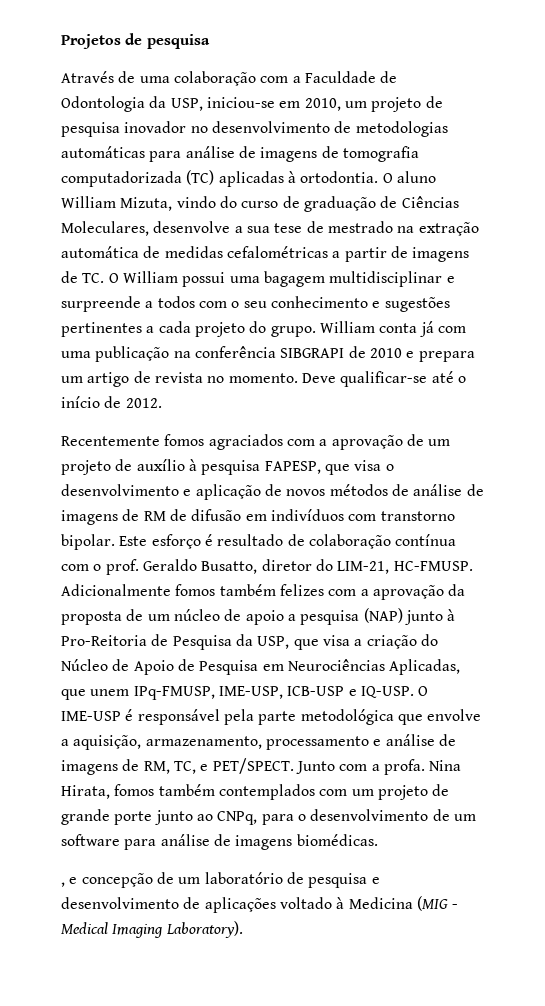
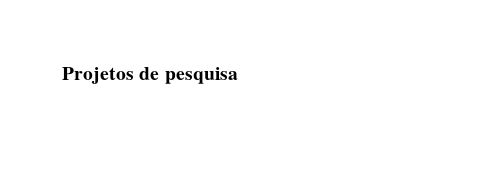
- Através de uma colaboração com a Faculdade de Odontologia da USP, iniciou-se em 2010, um projeto de pesquisa inovador no desenvolvimento de metodologias automáticas para análise de imagens de tomografia computadorizada (TC) aplicadas à ortodontia. O aluno William Mizuta, vindo do curso de graduação de Ciências Moleculares, desenvolve a sua tese de mestrado na extração automática de medidas cefalométricas a partir de imagens de TC. O William possui uma bagagem multidisciplinar e surpreende a todos com o seu conhecimento e sugestões pertinentes a cada projeto do grupo. William conta já com uma publicação na conferência SIBGRAPI de 2010 e prepara um artigo de revista no momento. Deve qualificar-se até o início de 2012.
- Recentemente fomos agraciados com a aprovação de um projeto de auxílio à pesquisa FAPESP, que visa o desenvolvimento e aplicação de novos métodos de análise de imagens de RM de difusão em indivíduos com transtorno bipolar. Este esforço é resultado de colaboração contínua com o prof. Geraldo Busatto, diretor do LIM-21, HC-FMUSP. Adicionalmente fomos também felizes com a aprovação da proposta de um núcleo de apoio a pesquisa (NAP) junto à Pro-Reitoria de Pesquisa da USP, que visa a criação do Núcleo de Apoio de Pesquisa em Neurociências Aplicadas, que unem IPq-FMUSP, IME-USP, ICB-USP e IQ-USP. O IME-USP é responsável pela parte metodológica que envolve a aquisição, armazenamento, processamento e análise de imagens de RM, TC, e PET/SPECT. Junto com a profa. Nina Hirata, fomos também contemplados com um projeto de grande porte junto ao CNPq, para o desenvolvimento de um software para análise de imagens biomédicas.
- , e concepção de um laboratório de pesquisa e desenvolvimento de aplicações voltado à Medicina (MIG - Medical Imaging Laboratory).

